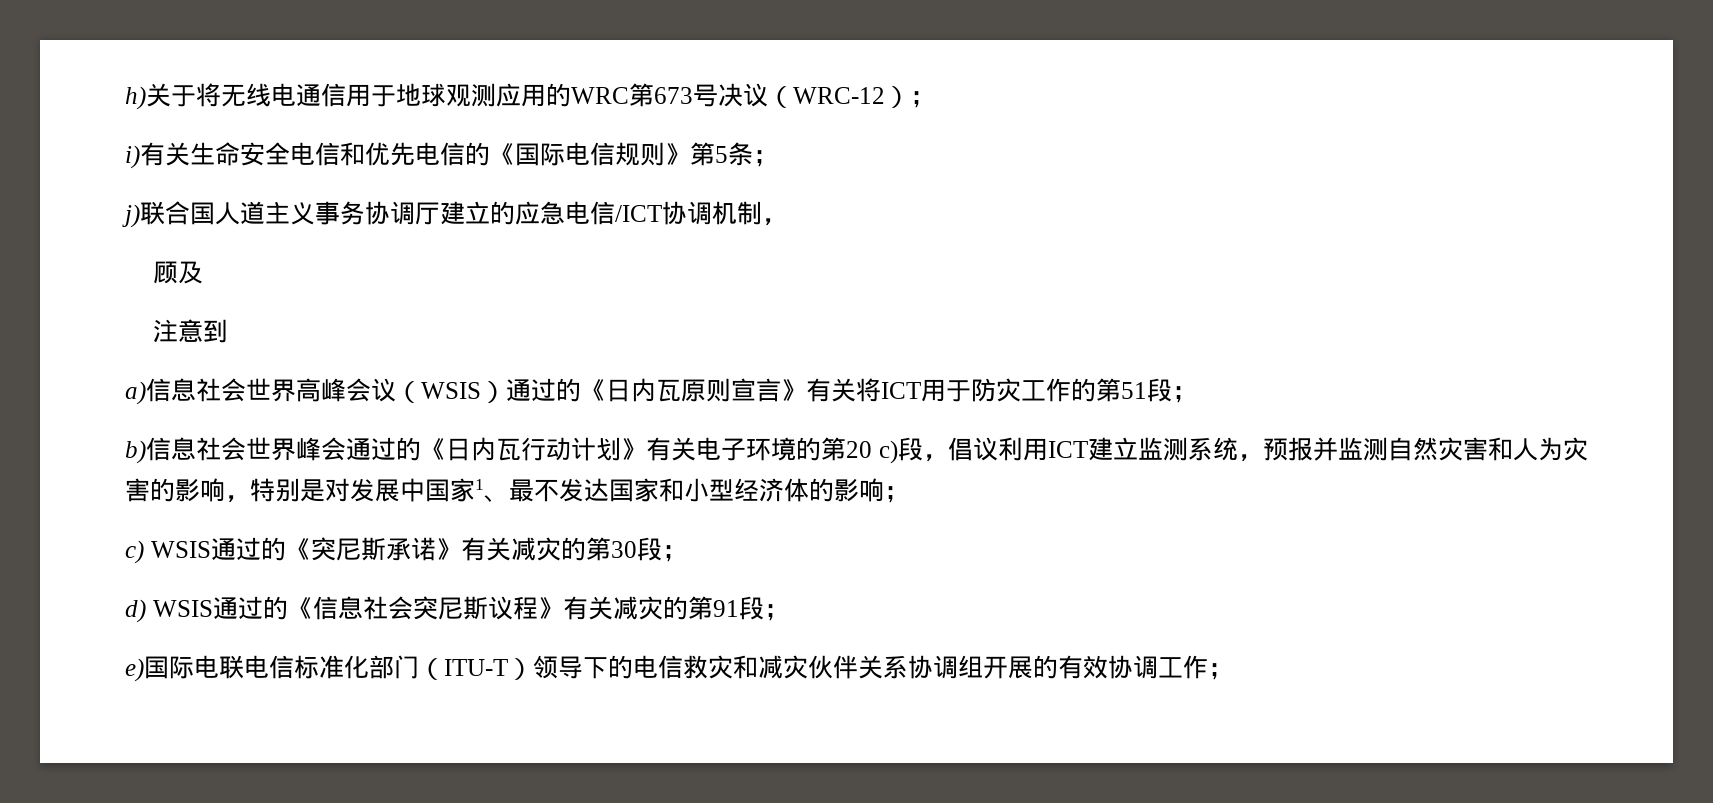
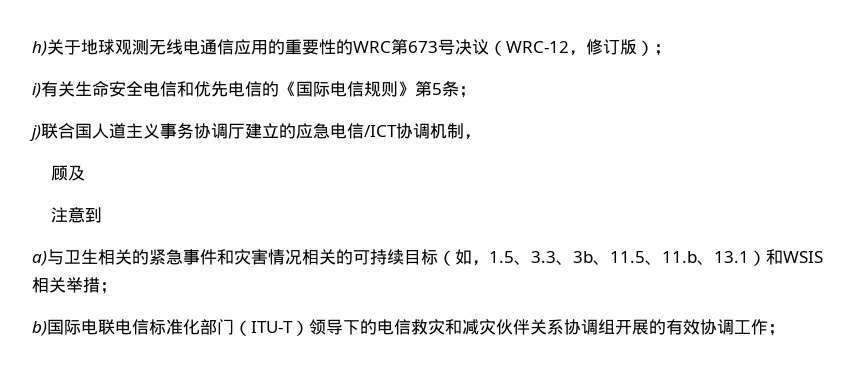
- h)关于将无线电通信用于地球观测应用的WRC第673号决议（WRC-12）；
+ h)关于地球观测无线电通信应用的重要性的WRC第673号决议（WRC-12，修订版）；
- a)信息社会世界高峰会议（WSIS）通过的《日内瓦原则宣言》有关将ICT用于防灾工作的第51段；
- b)信息社会世界峰会通过的《日内瓦行动计划》有关电子环境的第20 c)段，倡议利用ICT建立监测系统，预报并监测自然灾害和人为灾害的影响，特别是对发展中国家1、最不发达国家和小型经济体的影响；
- c) WSIS通过的《突尼斯承诺》有关减灾的第30段；
- d) WSIS通过的《信息社会突尼斯议程》有关减灾的第91段；
- e)国际电联电信标准化部门（ITU-T）领导下的电信救灾和减灾伙伴关系协调组开展的有效协调工作；
+ a)与卫生相关的紧急事件和灾害情况相关的可持续目标（如，1.5、3.3、3b、11.5、11.b、13.1）和WSIS相关举措；
+ b)国际电联电信标准化部门（ITU-T）领导下的电信救灾和减灾伙伴关系协调组开展的有效协调工作；

